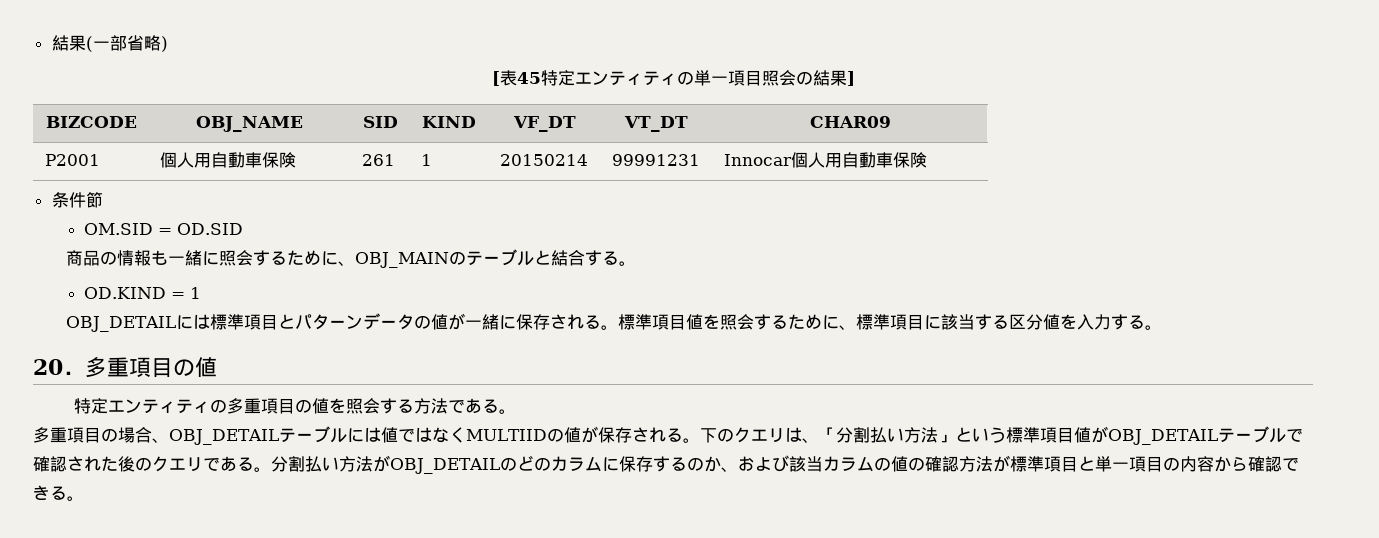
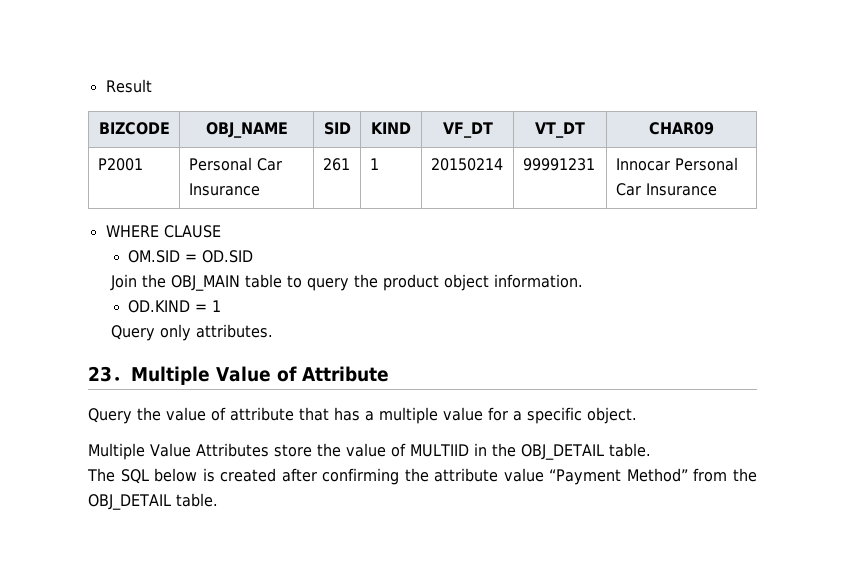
- 結果(一部省略)
- [表45特定エンティティの単一項目照会の結果]
+ Result
- P2001 | 個人用自動車保険 | 261 | 1 | 20150214 | 99991231 | Innocar個人用自動車保険
- 条件節
+ P2001 | Personal Car Insurance | 261 | 1 | 20150214 | 99991231 | Innocar Personal Car Insurance
+ WHERE CLAUSE
  OM.SID = OD.SID
- 商品の情報も一緒に照会するために、OBJ_MAINのテーブルと結合する。
+ Join the OBJ_MAIN table to query the product object information.
  OD.KIND = 1
- OBJ_DETAILには標準項目とパターンデータの値が一緒に保存される。標準項目値を照会するために、標準項目に該当する区分値を入力する。
- 20．多重項目の値
- 特定エンティティの多重項目の値を照会する方法である。
- 多重項目の場合、OBJ_DETAILテーブルには値ではなくMULTIIDの値が保存される。下のクエリは、「分割払い方法」という標準項目値がOBJ_DETAILテーブルで確認された後のクエリである。分割払い方法がOBJ_DETAILのどのカラムに保存するのか、および該当カラムの値の確認方法が標準項目と単一項目の内容から確認できる。
+ Query only attributes.
+ 23．Multiple Value of Attribute
+ Query the value of attribute that has a multiple value for a specific object.
+ Multiple Value Attributes store the value of MULTIID in the OBJ_DETAIL table.
+ The SQL below is created after confirming the attribute value “Payment Method” from the OBJ_DETAIL table.

